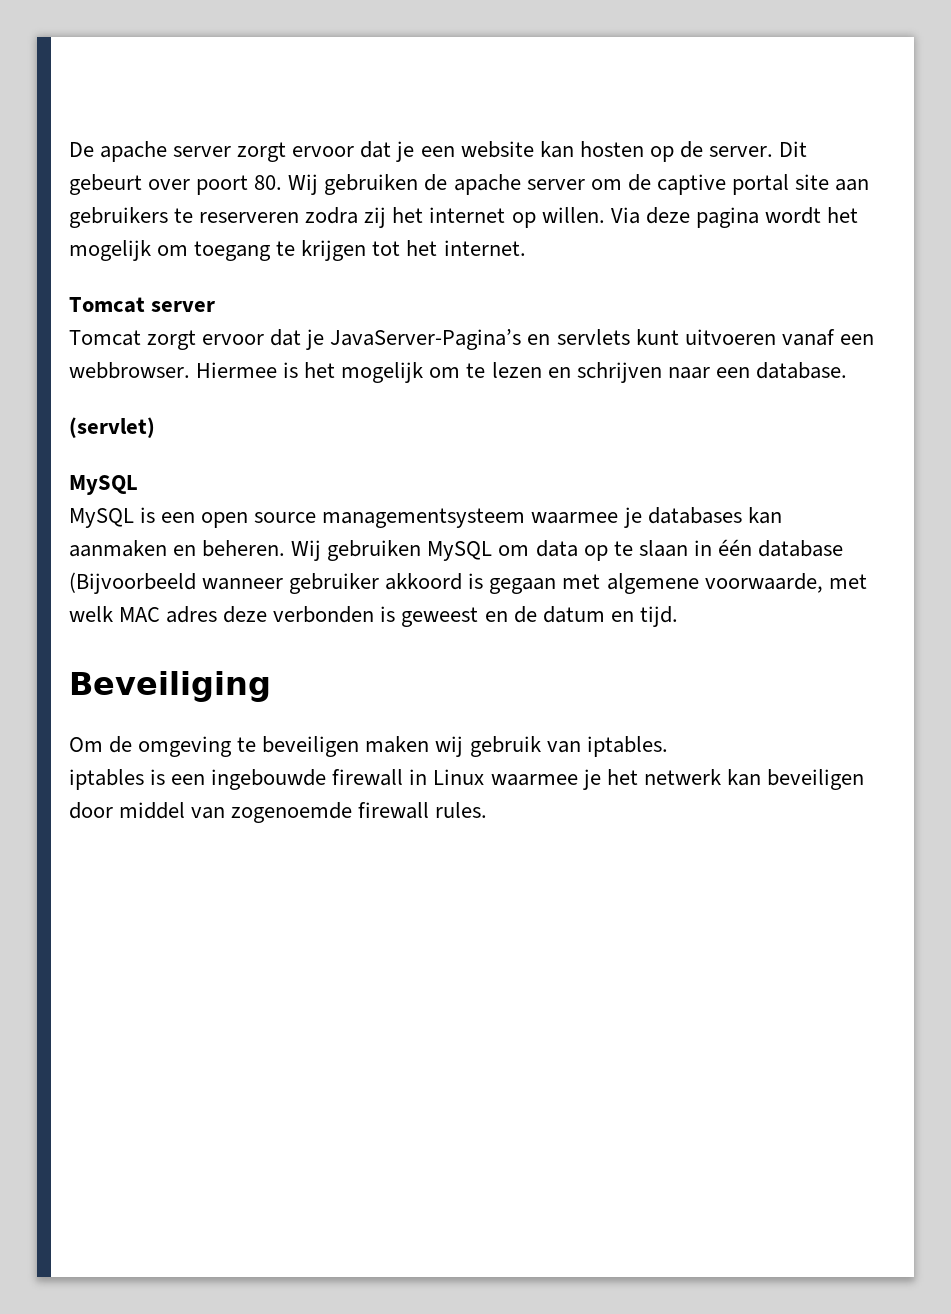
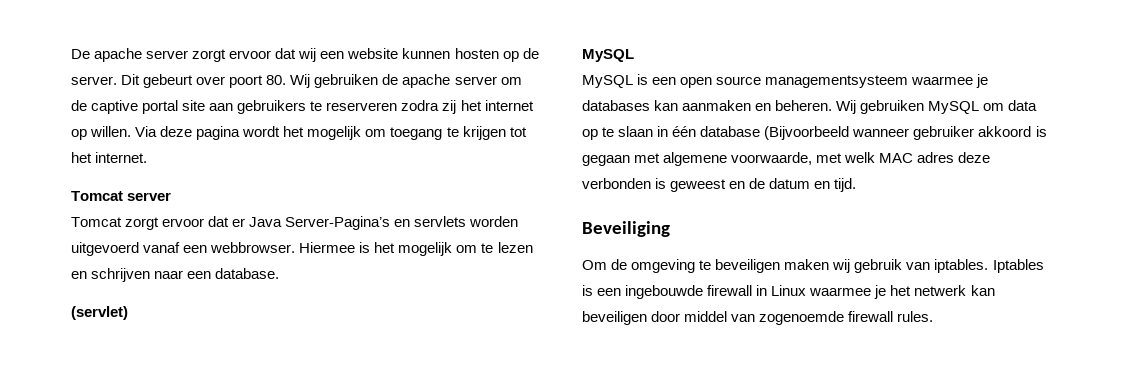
- De apache server zorgt ervoor dat je een website kan hosten op de server.
+ De apache server zorgt ervoor dat wij een website kunnen hosten op de server.
- Tomcat zorgt ervoor dat je JavaServer-Pagina’s en servlets kunt uitvoeren vanaf een webbrowser.
+ Tomcat zorgt ervoor dat er Java Server-Pagina’s en servlets worden uitgevoerd vanaf een webbrowser.
- Om de omgeving te beveiligen maken wij gebruik van iptables.
- iptables is een ingebouwde firewall in Linux waarmee je het netwerk kan beveiligen door middel van zogenoemde firewall rules.
+ Om de omgeving te beveiligen maken wij gebruik van iptables. Iptables is een ingebouwde firewall in Linux waarmee je het netwerk kan beveiligen door middel van zogenoemde firewall rules.

